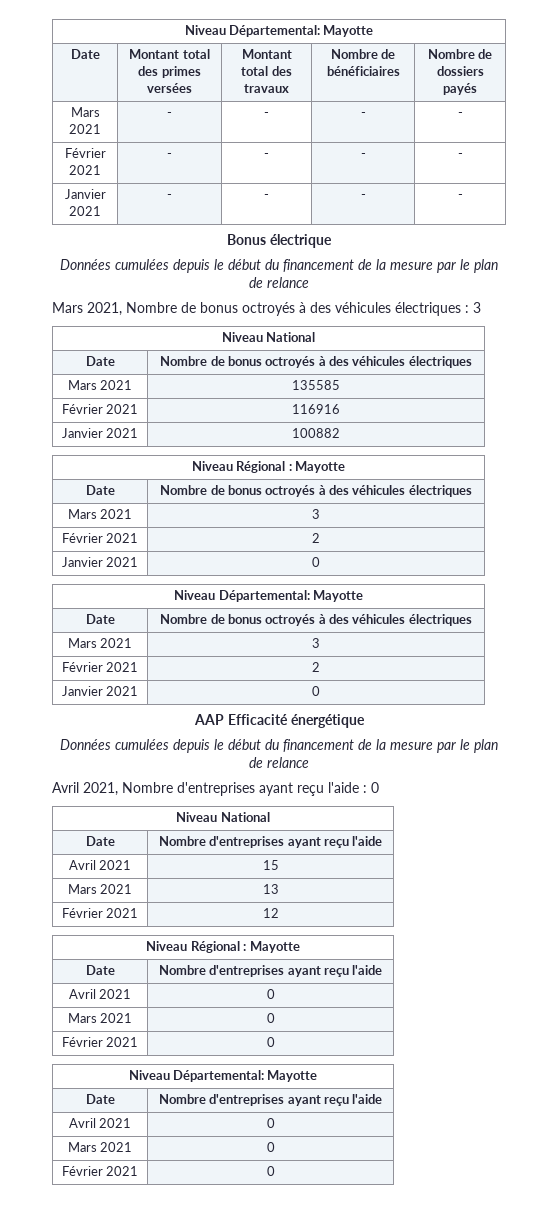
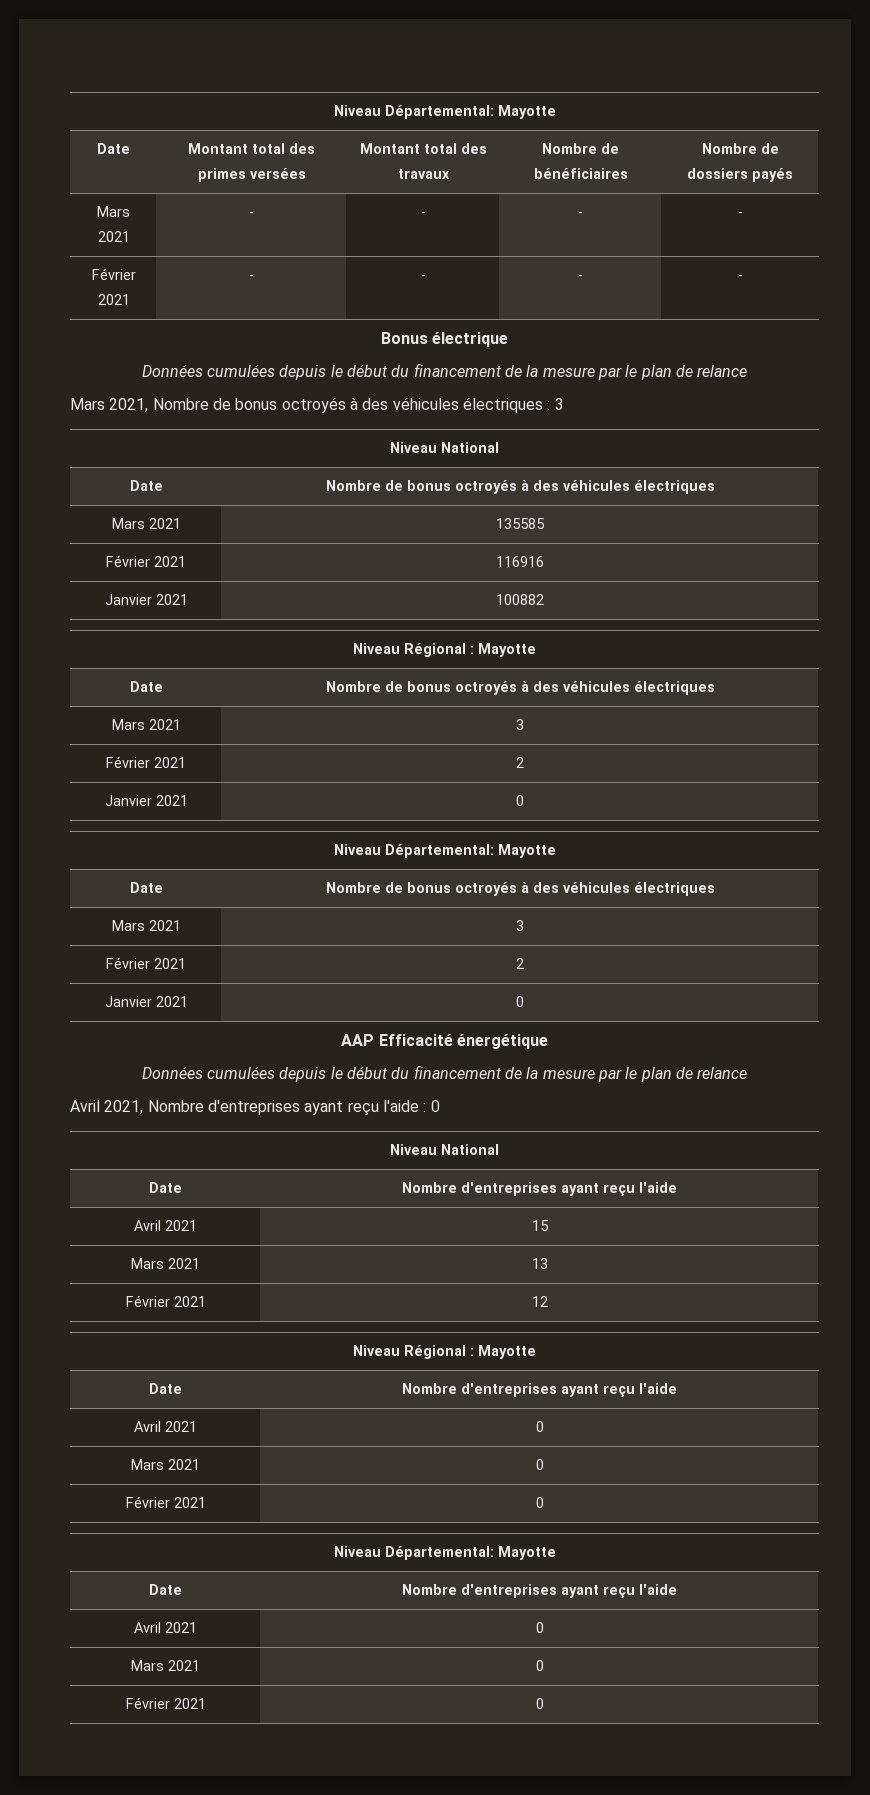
- Janvier 2021 | - | - | - | -

